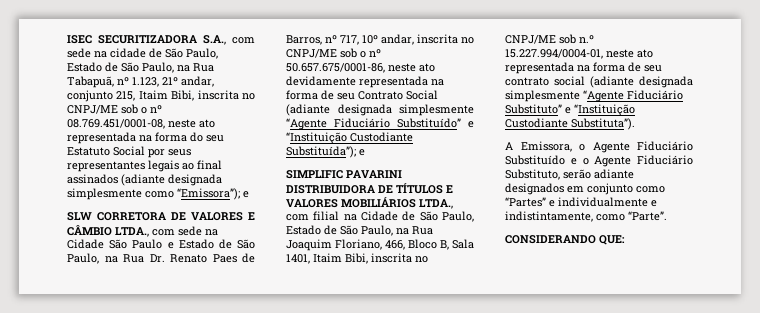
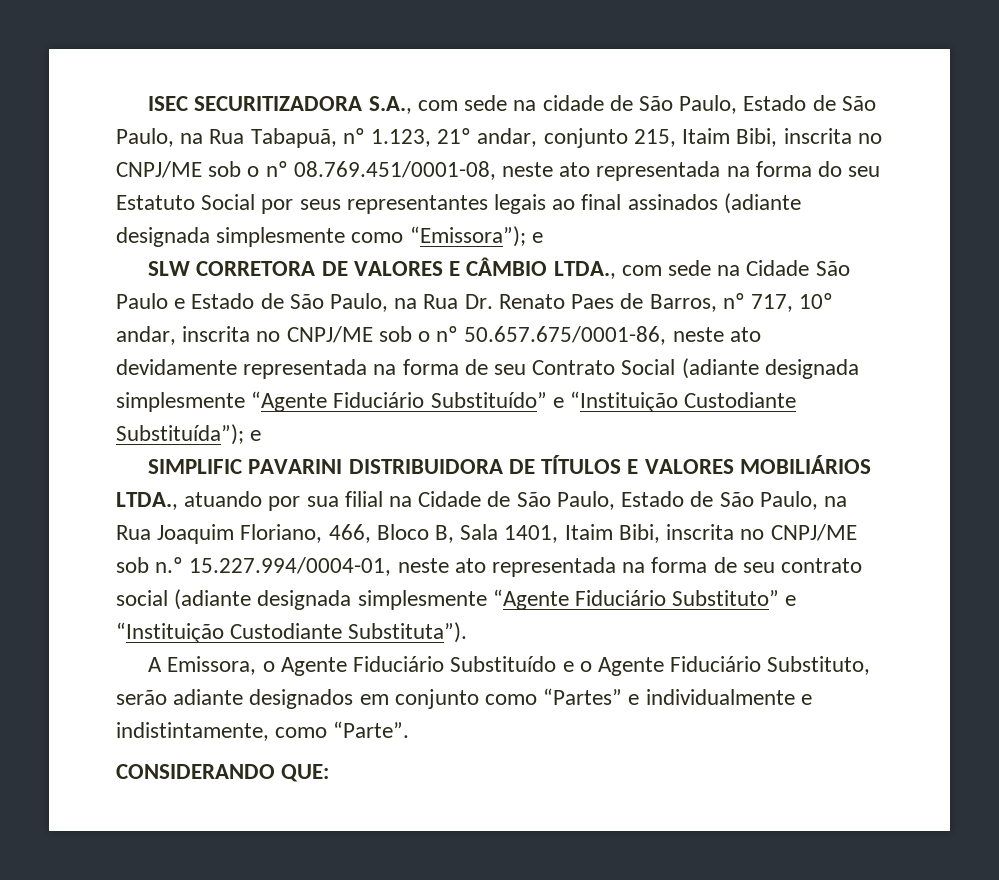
- SIMPLIFIC PAVARINI DISTRIBUIDORA DE TÍTULOS E VALORES MOBILIÁRIOS LTDA., com filial na Cidade de São Paulo, Estado de São Paulo, na Rua Joaquim Floriano, 466, Bloco B, Sala 1401, Itaim Bibi, inscrita no CNPJ/ME sob n.º 15.227.994/0004-01, neste ato representada na forma de seu contrato social (adiante designada simplesmente “Agente Fiduciário Substituto” e “Instituição Custodiante Substituta”).
+ SIMPLIFIC PAVARINI DISTRIBUIDORA DE TÍTULOS E VALORES MOBILIÁRIOS LTDA., atuando por sua filial na Cidade de São Paulo, Estado de São Paulo, na Rua Joaquim Floriano, 466, Bloco B, Sala 1401, Itaim Bibi, inscrita no CNPJ/ME sob n.º 15.227.994/0004-01, neste ato representada na forma de seu contrato social (adiante designada simplesmente “Agente Fiduciário Substituto” e “Instituição Custodiante Substituta”).

